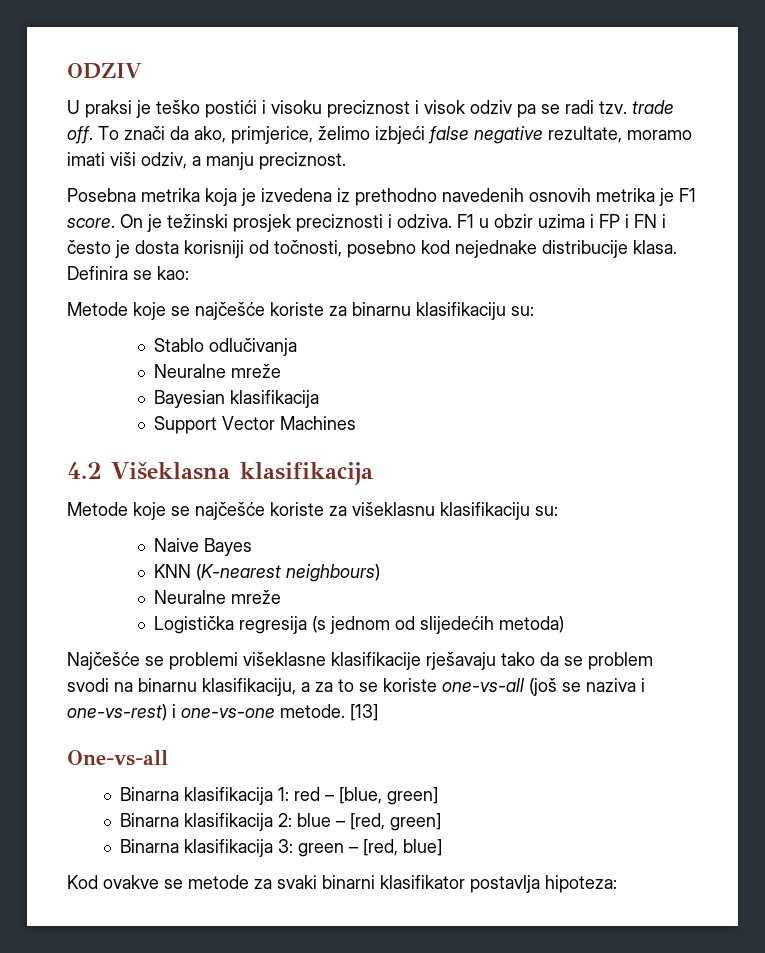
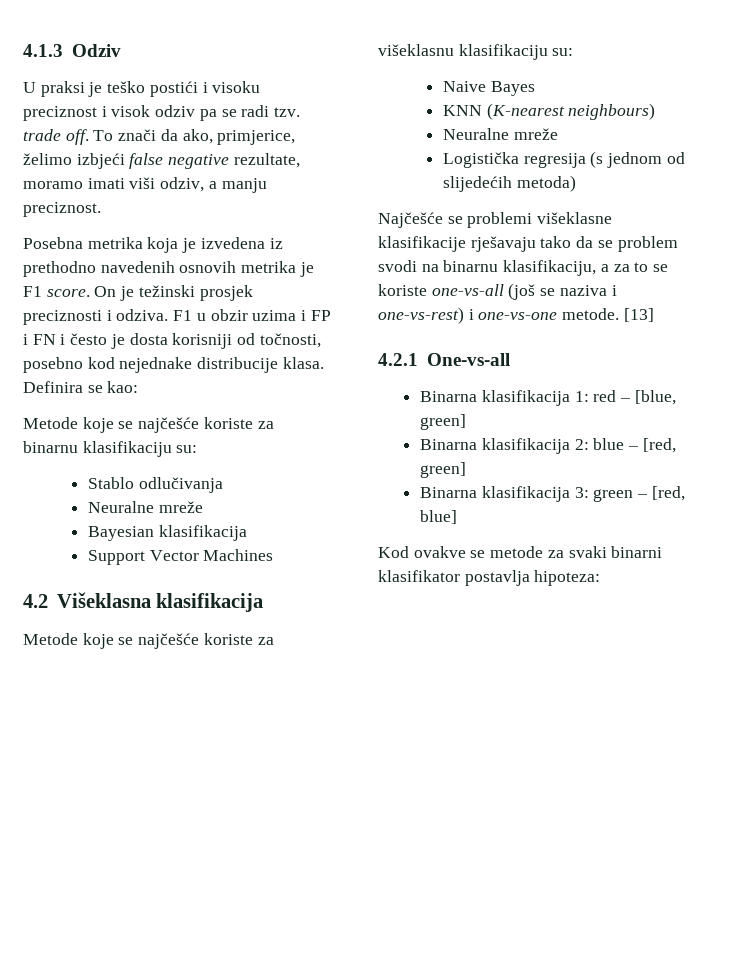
- ODZIV
+ 4.1.3 Odziv
- One-vs-all
+ 4.2.1 One-vs-all

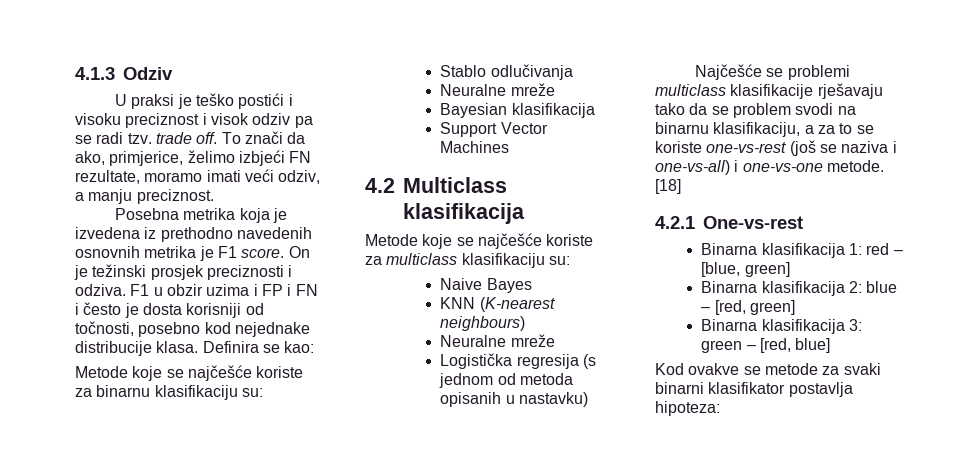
- To znači da ako, primjerice, želimo izbjeći false negative rezultate, moramo imati viši odziv, a manju preciznost.
+ To znači da ako, primjerice, želimo izbjeći FN rezultate, moramo imati veći odziv, a manju preciznost.
- Posebna metrika koja je izvedena iz prethodno navedenih osnovih metrika je F1 score.
+ Posebna metrika koja je izvedena iz prethodno navedenih osnovnih metrika je F1 score.
- 4.2 Višeklasna klasifikacija
+ 4.2 Multiclass klasifikacija
- Metode koje se najčešće koriste za višeklasnu klasifikaciju su:
+ Metode koje se najčešće koriste za multiclass klasifikaciju su:
- Logistička regresija (s jednom od slijedećih metoda)
+ Logistička regresija (s jednom od metoda opisanih u nastavku)
- Najčešće se problemi višeklasne klasifikacije rješavaju tako da se problem svodi na binarnu klasifikaciju, a za to se koriste one-vs-all (još se naziva i one-vs-rest) i one-vs-one metode.
+ Najčešće se problemi multiclass klasifikacije rješavaju tako da se problem svodi na binarnu klasifikaciju, a za to se koriste one-vs-rest (još se naziva i one-vs-all) i one-vs-one metode.
- [13]
+ [18]
- 4.2.1 One-vs-all
+ 4.2.1 One-vs-rest

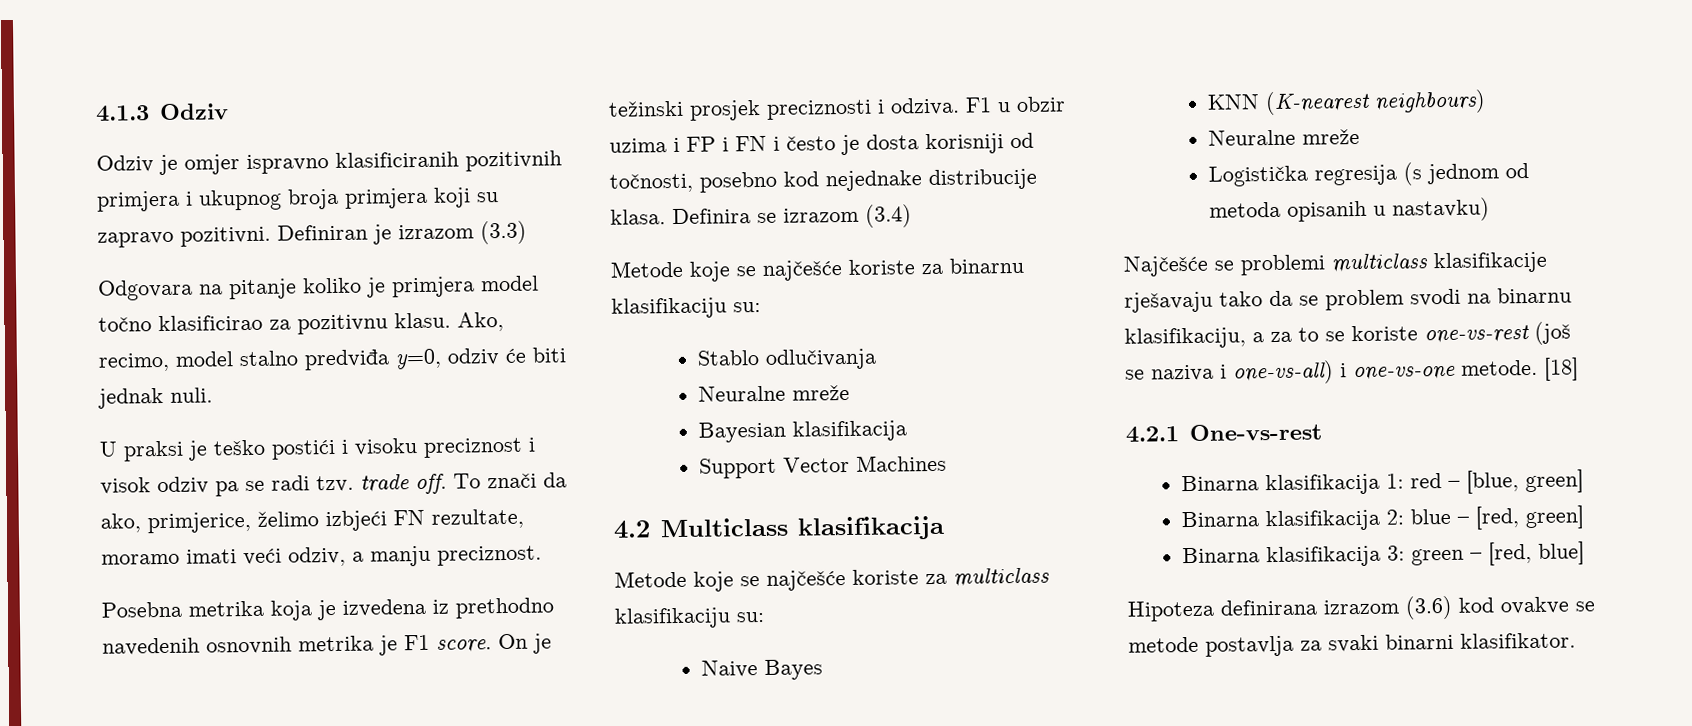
+ Odziv je omjer ispravno klasificiranih pozitivnih primjera i ukupnog broja primjera koji su zapravo pozitivni. Definiran je izrazom (3.3)
+ Odgovara na pitanje koliko je primjera model točno klasificirao za pozitivnu klasu. Ako, recimo, model stalno predviđa y=0, odziv će biti jednak nuli.
- Definira se kao:
+ Definira se izrazom (3.4)
- Kod ovakve se metode za svaki binarni klasifikator postavlja hipoteza:
+ Hipoteza definirana izrazom (3.6) kod ovakve se metode postavlja za svaki binarni klasifikator.

